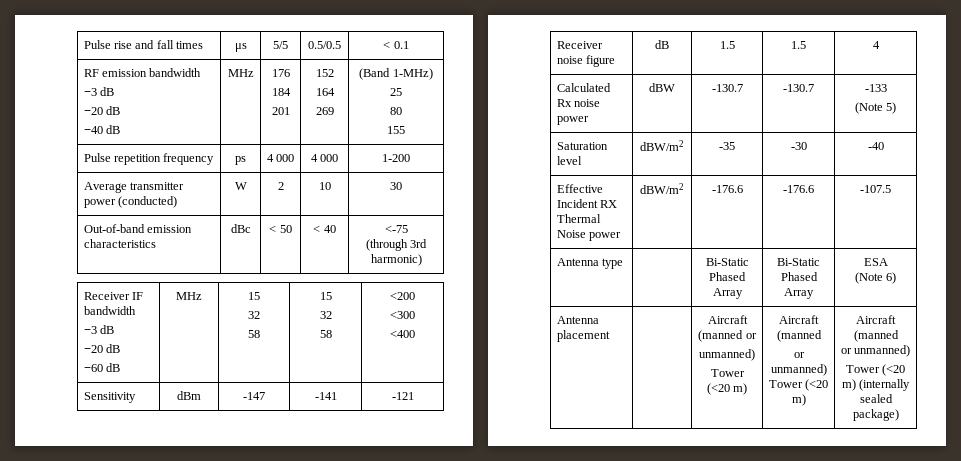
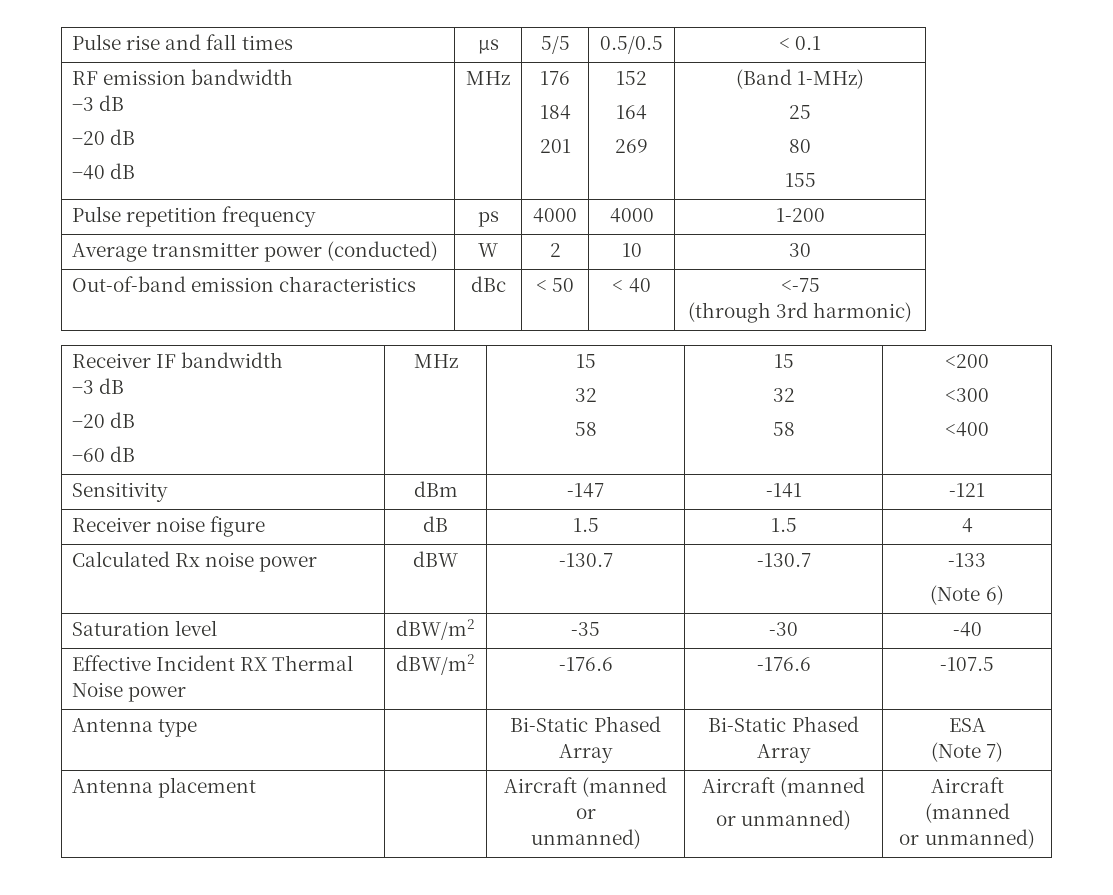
- Pulse repetition frequency | ps | 4 000 | 4 000 | 1-200
+ Pulse repetition frequency | ps | 4000 | 4000 | 1-200
  Calculated Rx noise power | dBW | -130.7 | -130.7 | -133
- (Note 5)
+ (Note 6)
  Antenna type | | Bi-Static Phased Array | Bi-Static Phased Array | ESA
- (Note 6)
+ (Note 7)
  Antenna placement | | Aircraft (manned or
- unmanned)
- Tower (<20 m) | Aircraft (manned
- or unmanned) Tower (<20 m) | Aircraft (manned
+ unmanned) | Aircraft (manned
+ or unmanned) | Aircraft (manned
  or unmanned)
- Tower (<20 m) (internally sealed package)

